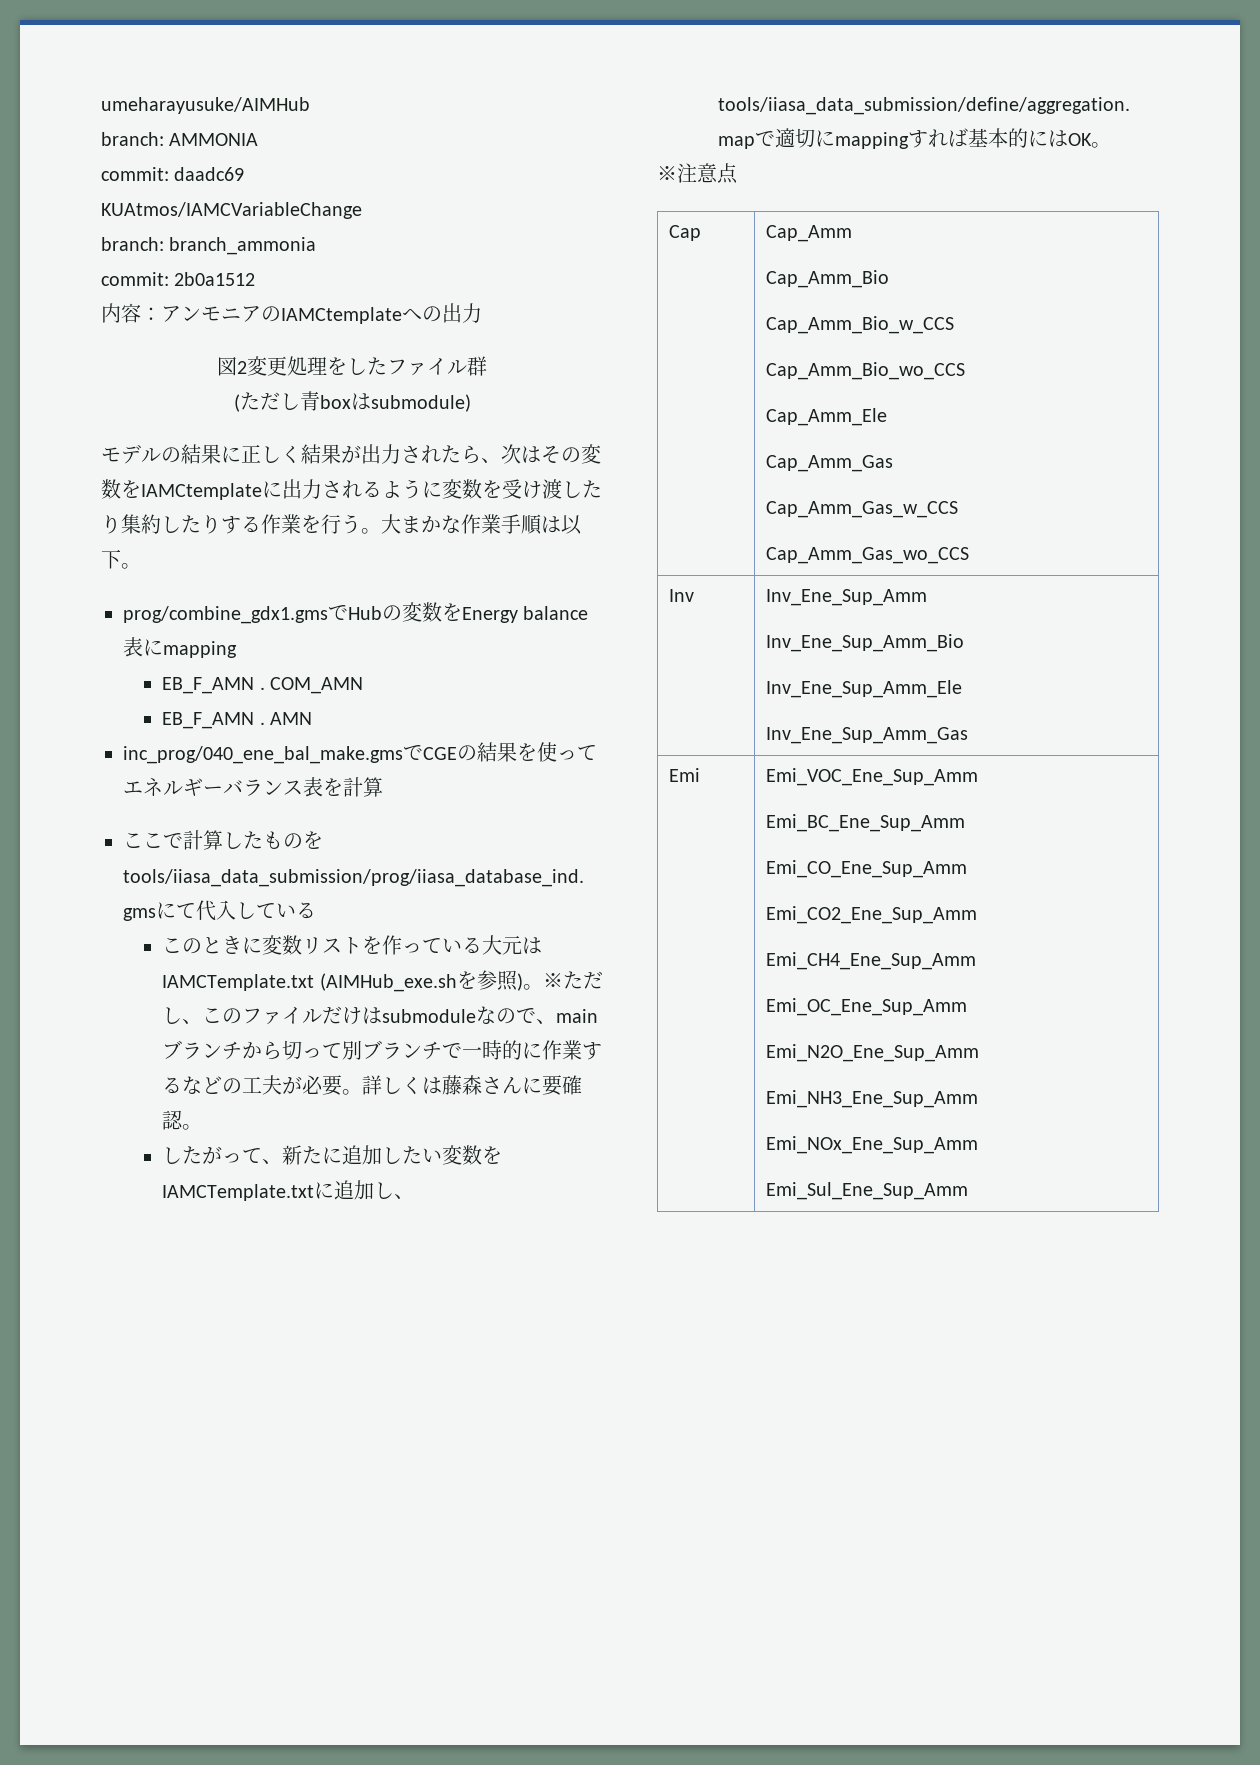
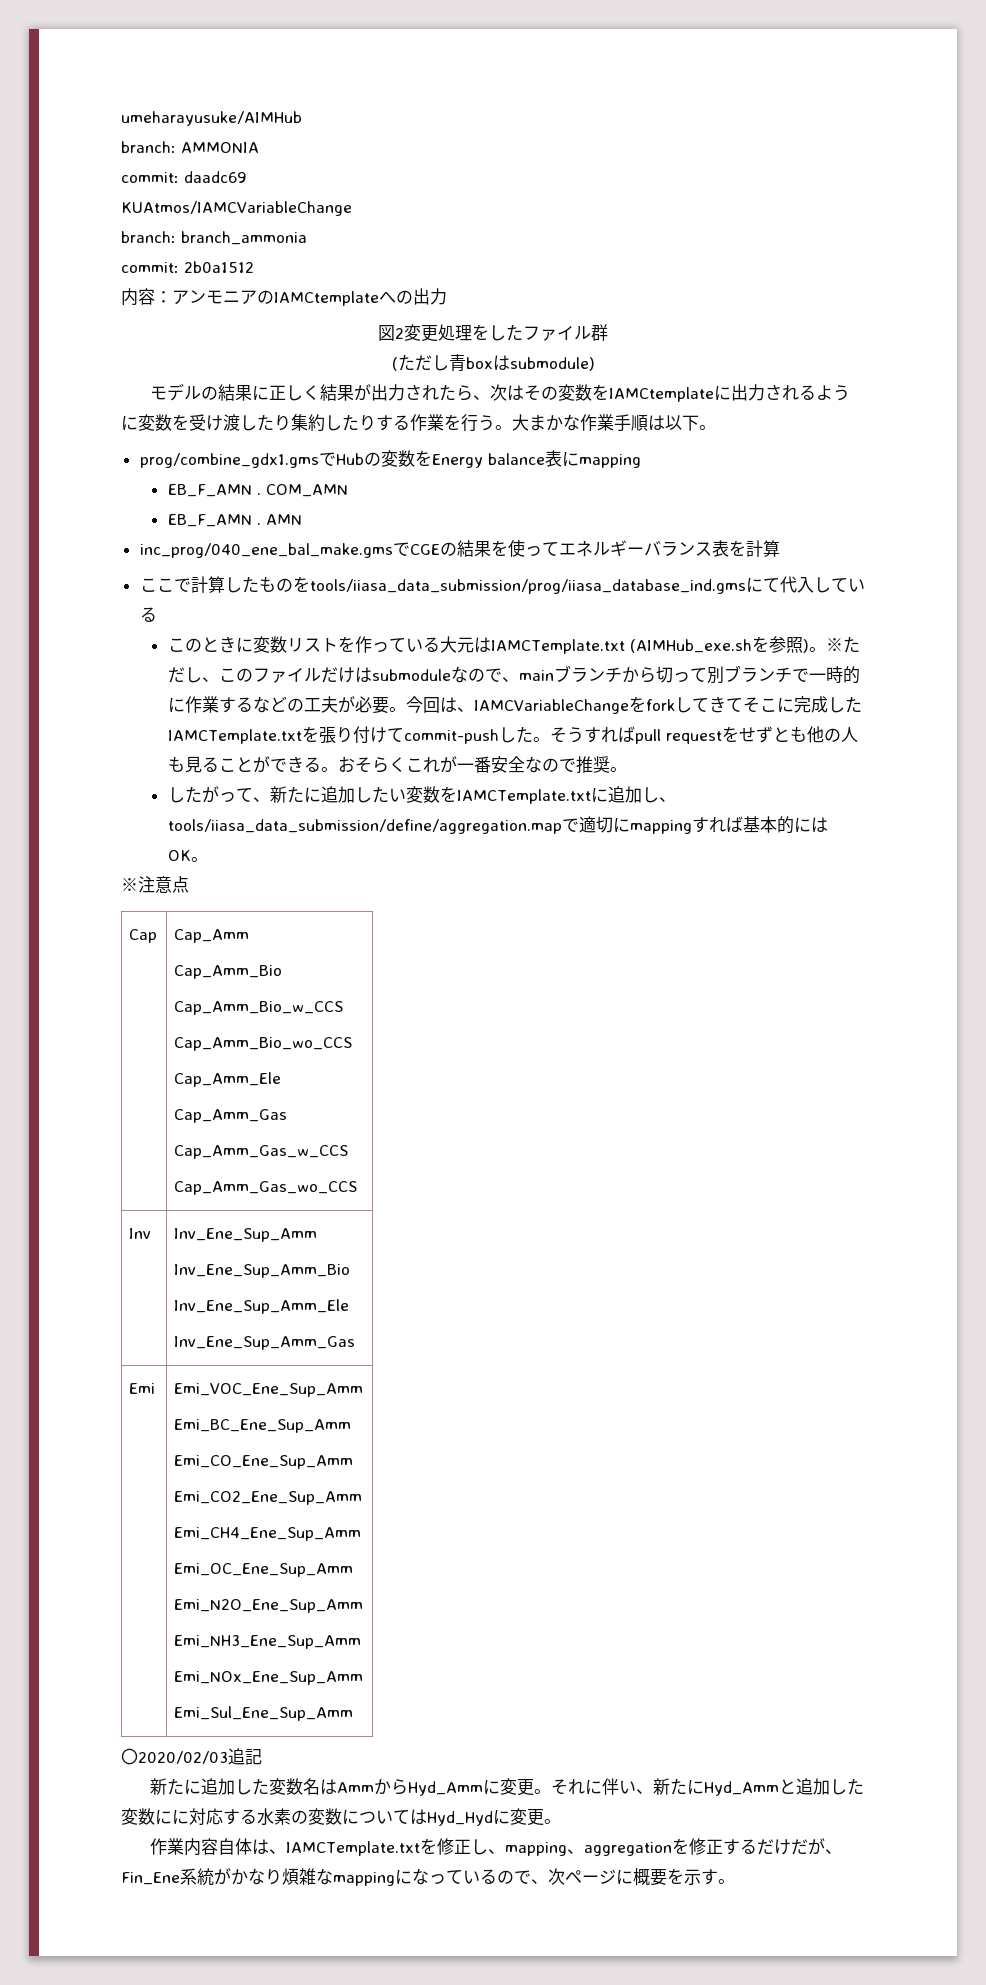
- 詳しくは藤森さんに要確認。
+ 今回は、IAMCVariableChangeをforkしてきてそこに完成したIAMCTemplate.txtを張り付けてcommit-pushした。そうすればpull requestをせずとも他の人も見ることができる。おそらくこれが一番安全なので推奨。
+ 〇2020/02/03追記
+ 新たに追加した変数名はAmmからHyd_Ammに変更。それに伴い、新たにHyd_Ammと追加した変数にに対応する水素の変数についてはHyd_Hydに変更。
+ 作業内容自体は、IAMCTemplate.txtを修正し、mapping、aggregationを修正するだけだが、Fin_Ene系統がかなり煩雑なmappingになっているので、次ページに概要を示す。

